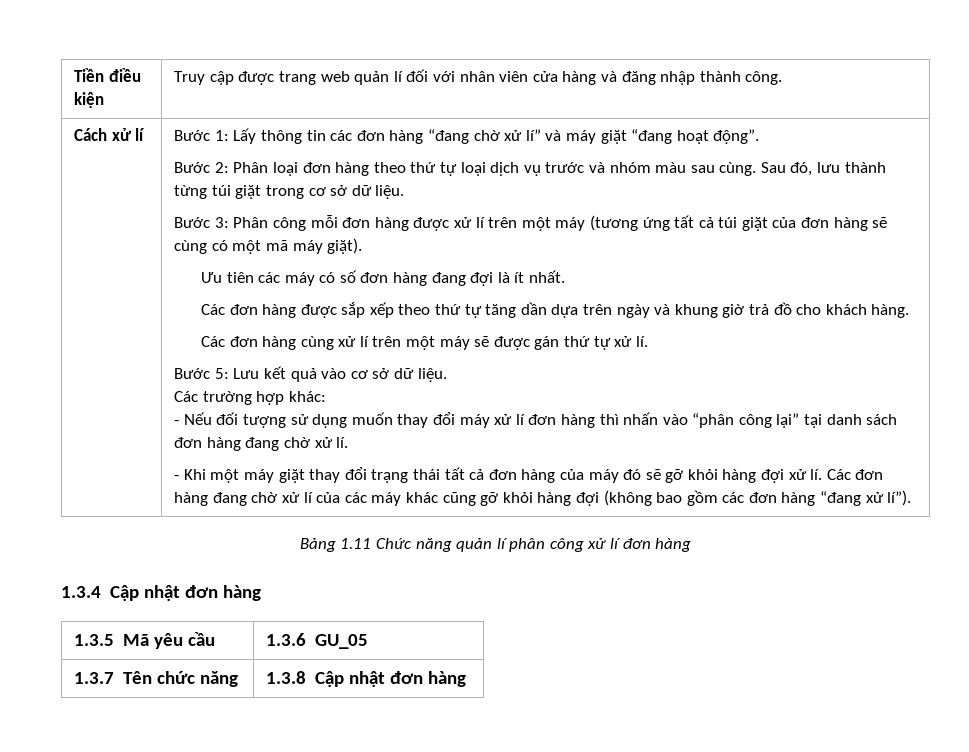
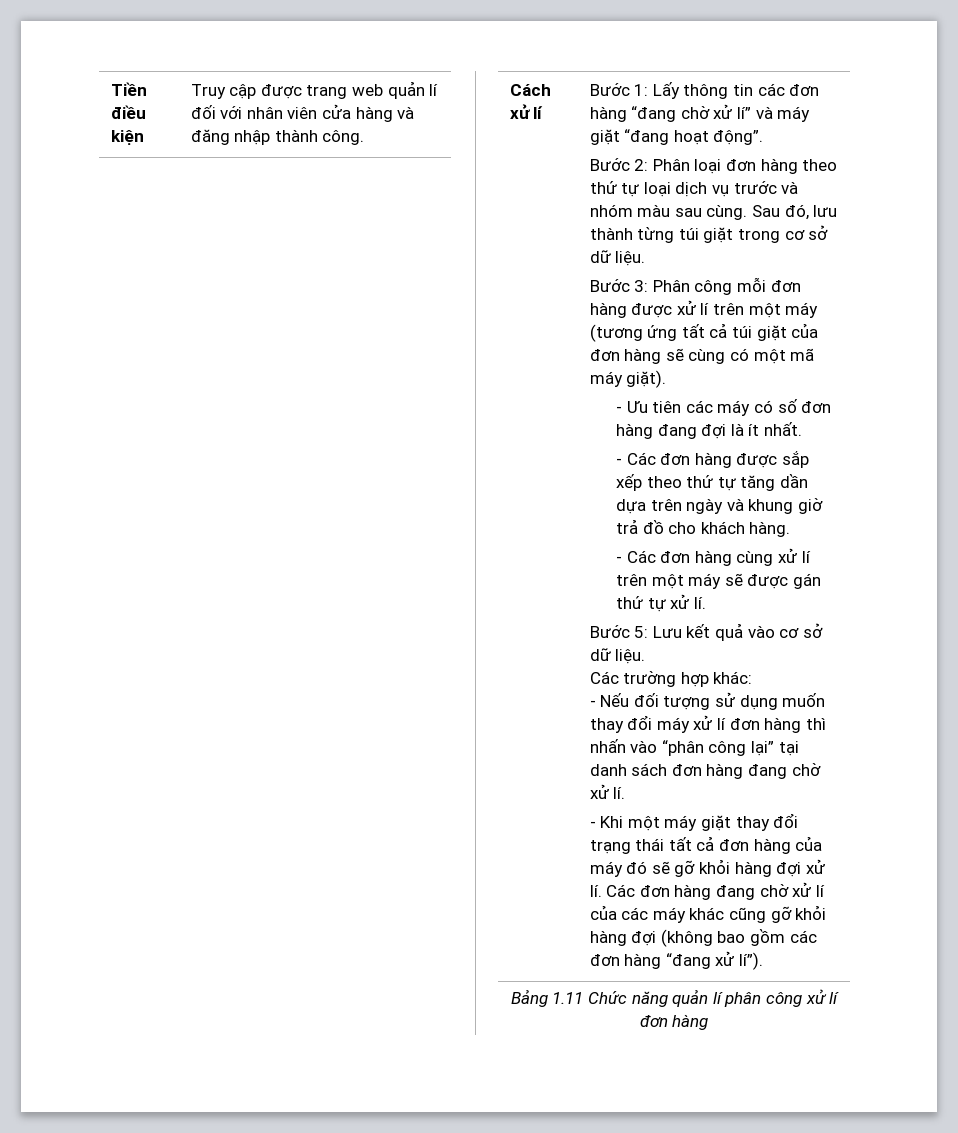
- Ưu tiên các máy có số đơn hàng đang đợi là ít nhất.
+ - Ưu tiên các máy có số đơn hàng đang đợi là ít nhất.
- Các đơn hàng được sắp xếp theo thứ tự tăng dần dựa trên ngày và khung giờ trả đồ cho khách hàng.
+ - Các đơn hàng được sắp xếp theo thứ tự tăng dần dựa trên ngày và khung giờ trả đồ cho khách hàng.
- Các đơn hàng cùng xử lí trên một máy sẽ được gán thứ tự xử lí.
+ - Các đơn hàng cùng xử lí trên một máy sẽ được gán thứ tự xử lí.
- 1.3.4 Cập nhật đơn hàng
- 1.3.5 Mã yêu cầu | 1.3.6 GU_05
- 1.3.7 Tên chức năng | 1.3.8 Cập nhật đơn hàng

